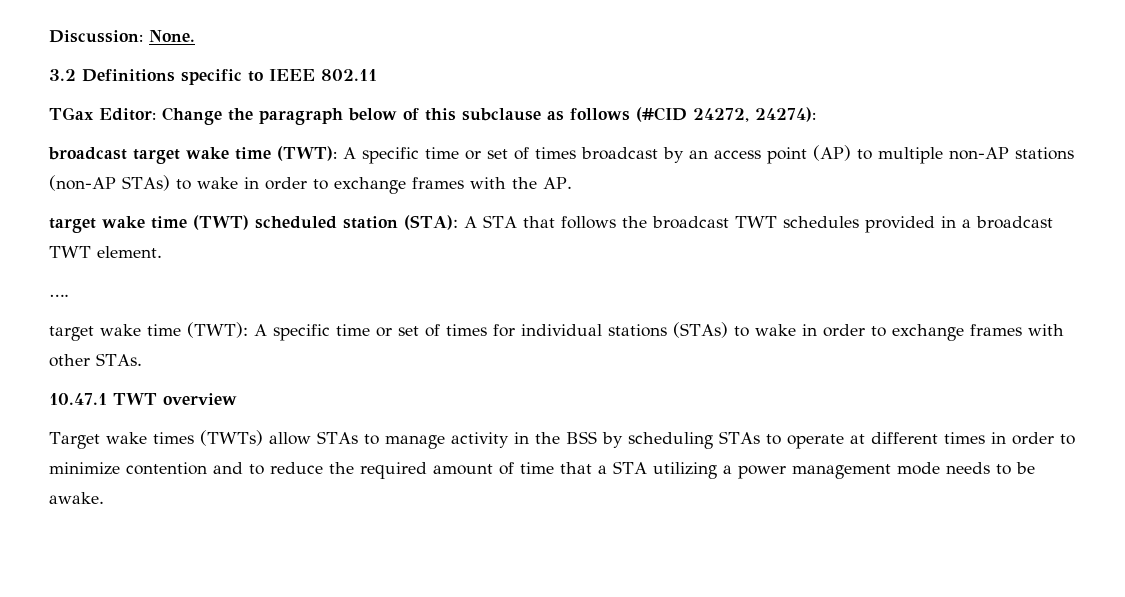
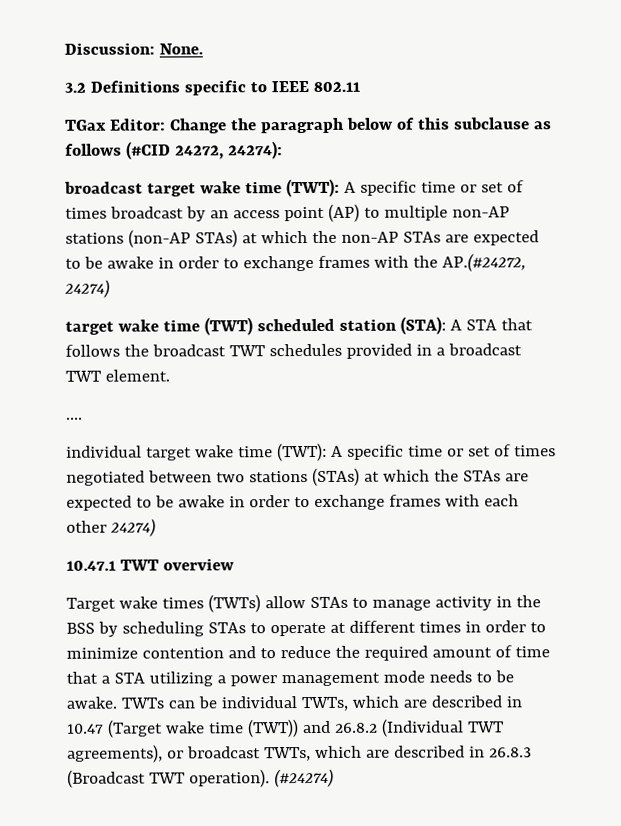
- broadcast target wake time (TWT): A specific time or set of times broadcast by an access point (AP) to multiple non-AP stations (non-AP STAs) to wake in order to exchange frames with the AP.
+ broadcast target wake time (TWT): A specific time or set of times broadcast by an access point (AP) to multiple non-AP stations (non-AP STAs) at which the non-AP STAs are expected to be awake in order to exchange frames with the AP.(#24272, 24274)
- target wake time (TWT): A specific time or set of times for individual stations (STAs) to wake in order to exchange frames with other STAs.
+ individual target wake time (TWT): A specific time or set of times negotiated between two stations (STAs) at which the STAs are expected to be awake in order to exchange frames with each other 24274)
+ TWTs can be individual TWTs, which are described in 10.47 (Target wake time (TWT)) and 26.8.2 (Individual TWT agreements), or broadcast TWTs, which are described in 26.8.3 (Broadcast TWT operation). (#24274)

